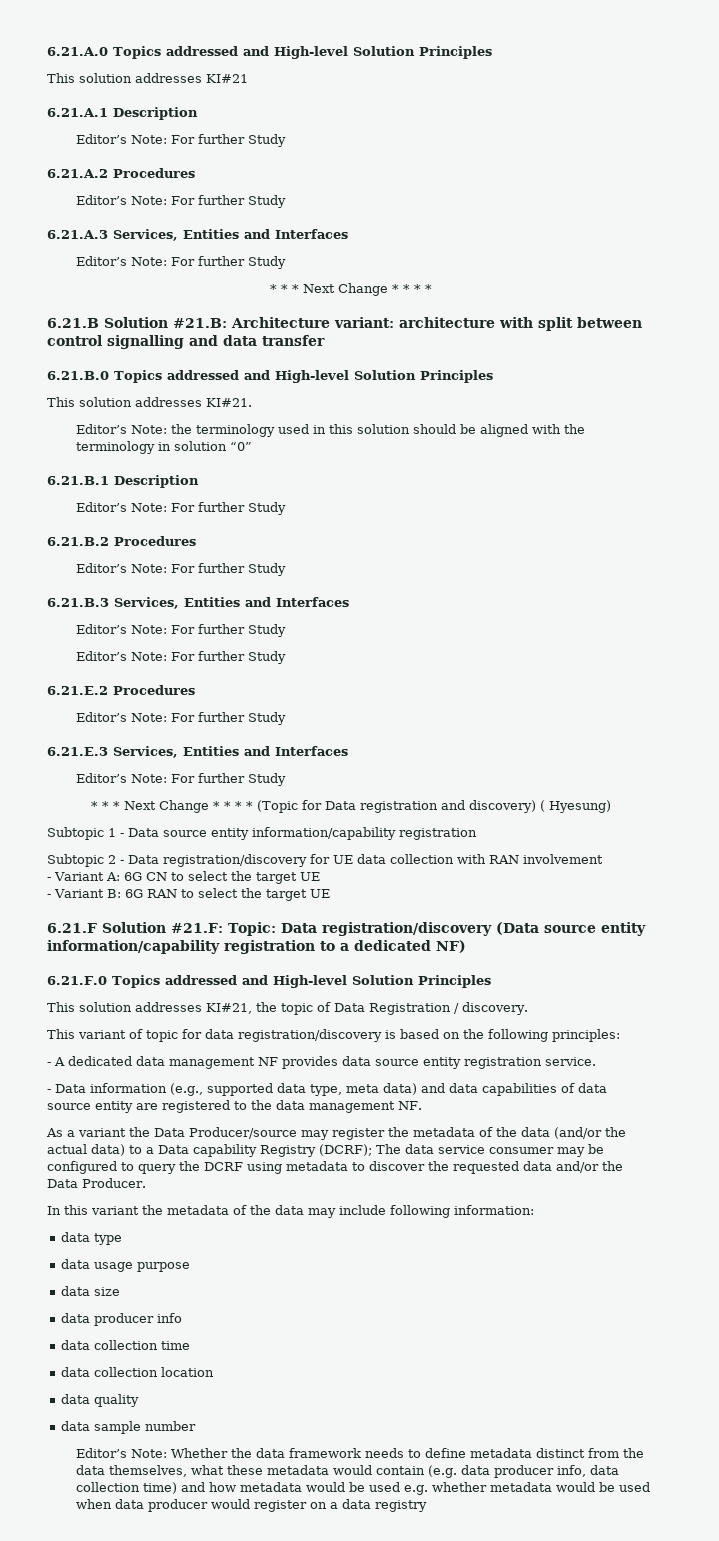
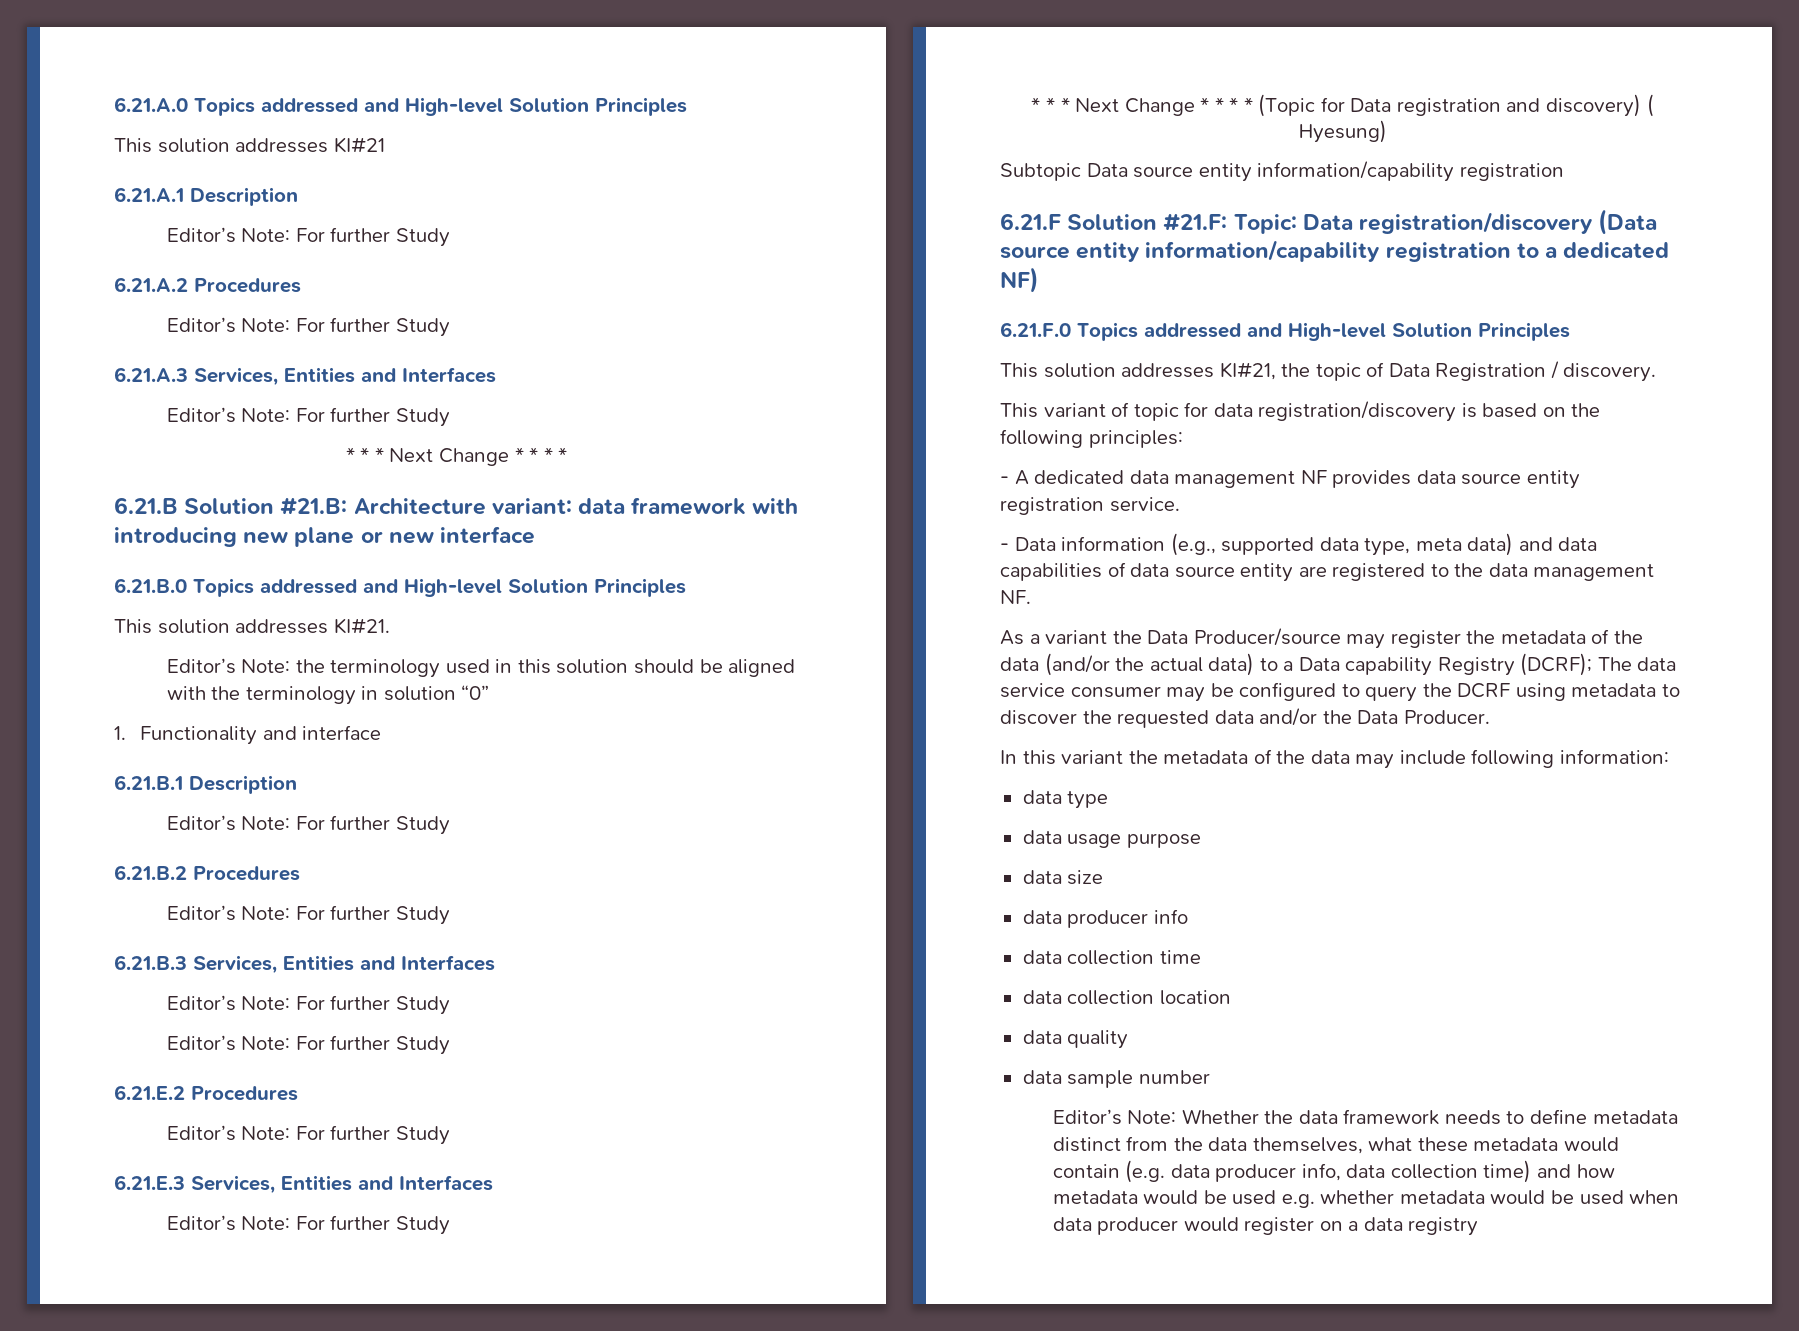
- 6.21.B Solution #21.B: Architecture variant: architecture with split between control signalling and data transfer
+ 6.21.B Solution #21.B: Architecture variant: data framework with introducing new plane or new interface
+ 1. Functionality and interface
- Subtopic 1 - Data source entity information/capability registration
+ Subtopic Data source entity information/capability registration
- Subtopic 2 - Data registration/discovery for UE data collection with RAN involvement
- - Variant A: 6G CN to select the target UE
- - Variant B: 6G RAN to select the target UE

